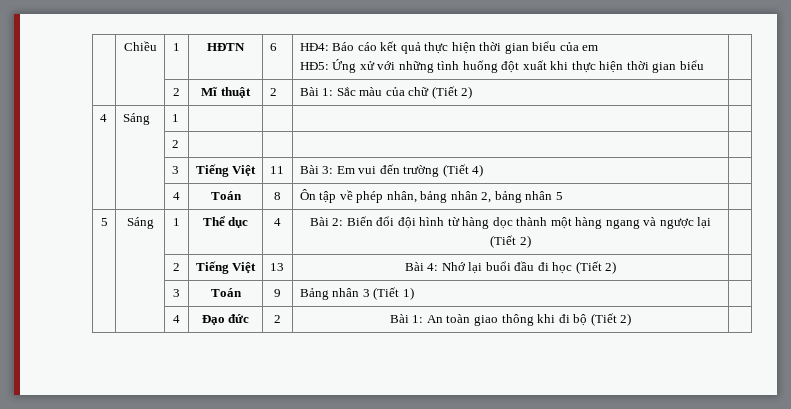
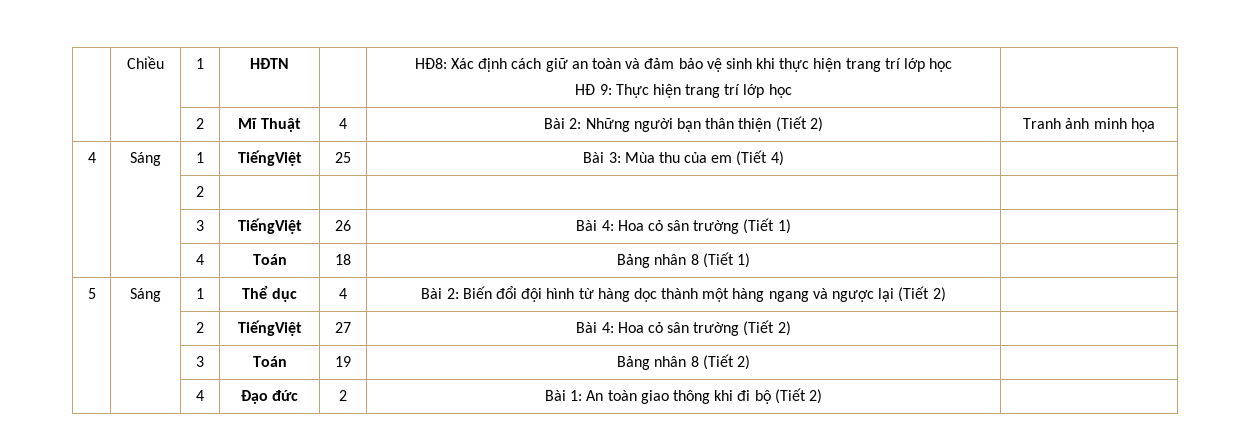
- | Chiều | 1 | HĐTN | 6 | HĐ4: Báo cáo kết quả thực hiện thời gian biểu của em
- HĐ5: Ứng xử với những tình huống đột xuất khi thực hiện thời gian biểu |
+ | Chiều | 1 | HĐTN | | HĐ8: Xác định cách giữ an toàn và đảm bảo vệ sinh khi thực hiện trang trí lớp học
+ HĐ 9: Thực hiện trang trí lớp học |
- | | 2 | Mĩ thuật | 2 | Bài 1: Sắc màu của chữ (Tiết 2) |
- 4 | Sáng | 1 | | | |
+ | | 2 | Mĩ Thuật | 4 | Bài 2: Những người bạn thân thiện (Tiết 2) | Tranh ảnh minh họa
+ 4 | Sáng | 1 | TiếngViệt | 25 | Bài 3: Mùa thu của em (Tiết 4) |
  | | 2 | | | |
- | | 3 | Tiếng Việt | 11 | Bài 3: Em vui đến trường (Tiết 4) |
+ | | 3 | TiếngViệt | 26 | Bài 4: Hoa cỏ sân trường (Tiết 1) |
- | | 4 | Toán | 8 | Ôn tập về phép nhân, bảng nhân 2, bảng nhân 5 |
+ | | 4 | Toán | 18 | Bảng nhân 8 (Tiết 1) |
- | | 2 | Tiếng Việt | 13 | Bài 4: Nhớ lại buổi đầu đi học (Tiết 2) |
+ | | 2 | TiếngViệt | 27 | Bài 4: Hoa cỏ sân trường (Tiết 2) |
- | | 3 | Toán | 9 | Bảng nhân 3 (Tiết 1) |
+ | | 3 | Toán | 19 | Bảng nhân 8 (Tiết 2) |

